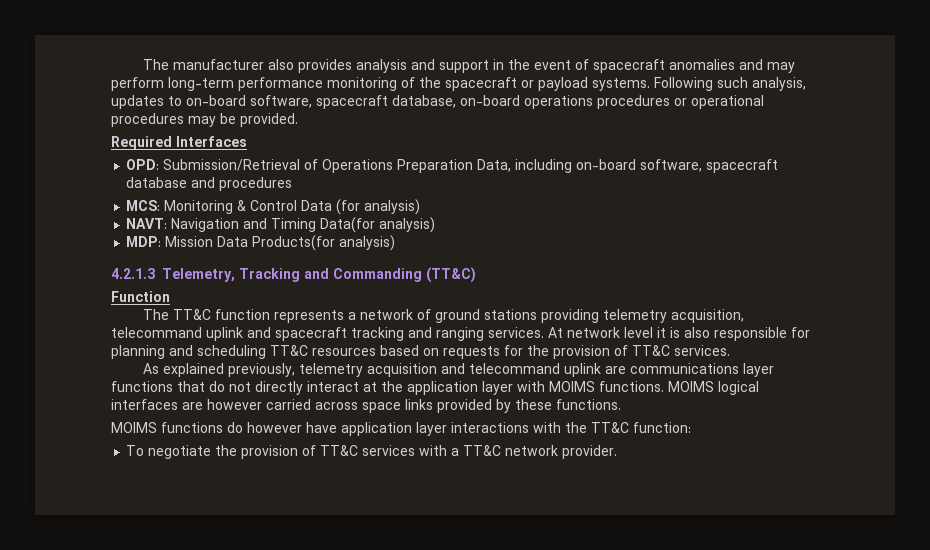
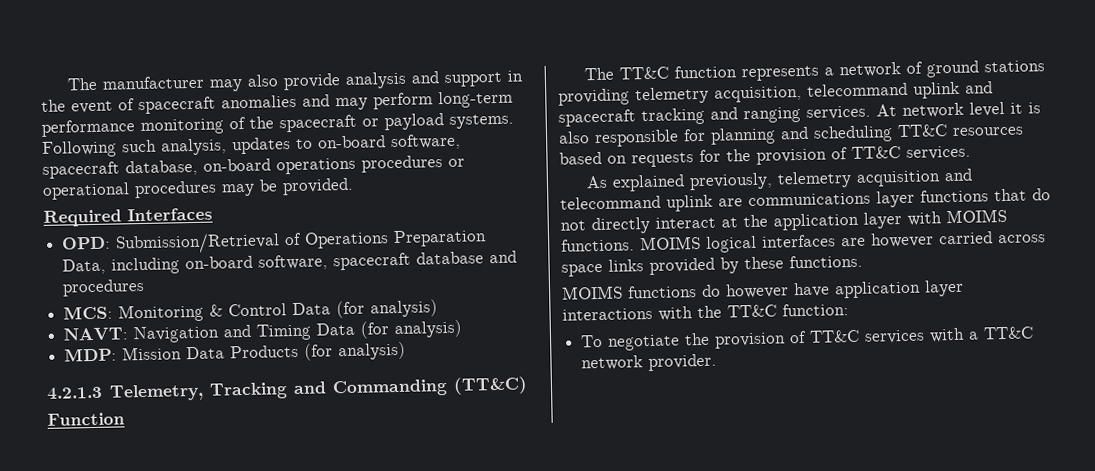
- The manufacturer also provides analysis and support in the event of spacecraft anomalies and may perform long-term performance monitoring of the spacecraft or payload systems.
+ The manufacturer may also provide analysis and support in the event of spacecraft anomalies and may perform long-term performance monitoring of the spacecraft or payload systems.
- NAVT: Navigation and Timing Data(for analysis)
+ NAVT: Navigation and Timing Data (for analysis)
- MDP: Mission Data Products(for analysis)
+ MDP: Mission Data Products (for analysis)

